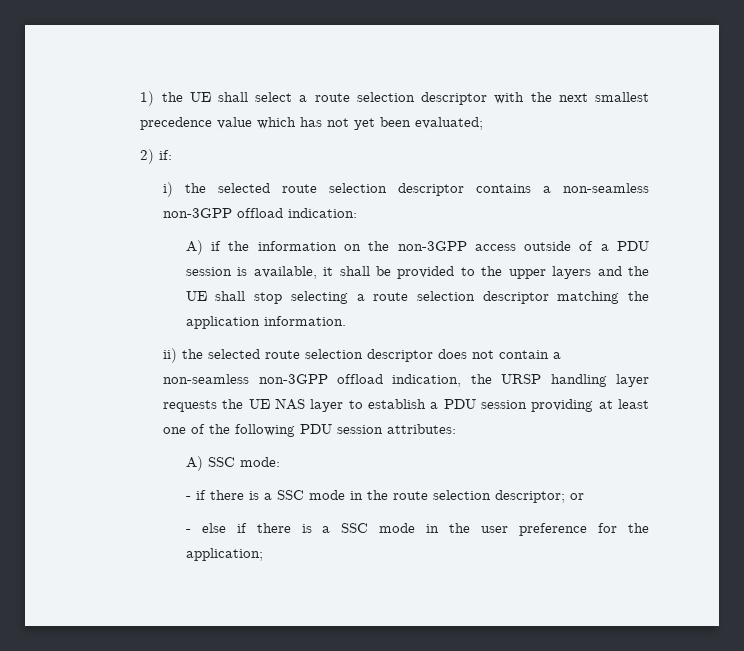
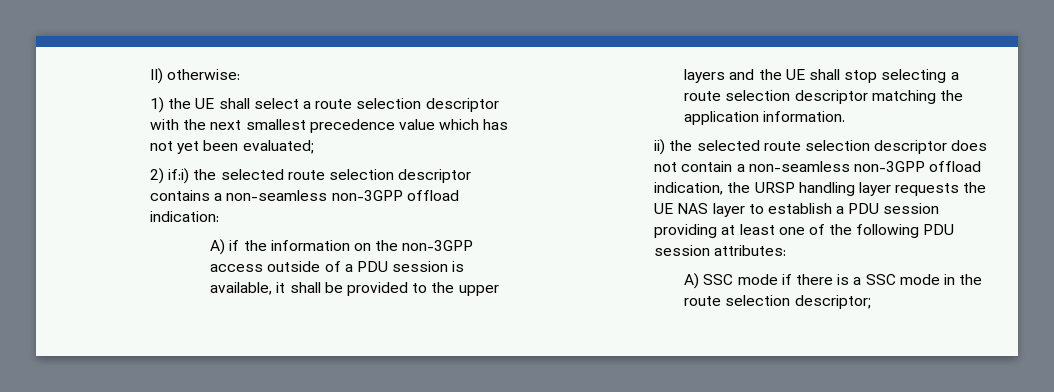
+ II) otherwise:
- 2) if:
- i) the selected route selection descriptor contains a non-seamless non-3GPP offload indication:
+ 2) if:i) the selected route selection descriptor contains a non-seamless non-3GPP offload indication:
- A) SSC mode:
- - if there is a SSC mode in the route selection descriptor; or
- - else if there is a SSC mode in the user preference for the application;
+ A) SSC mode if there is a SSC mode in the route selection descriptor;

